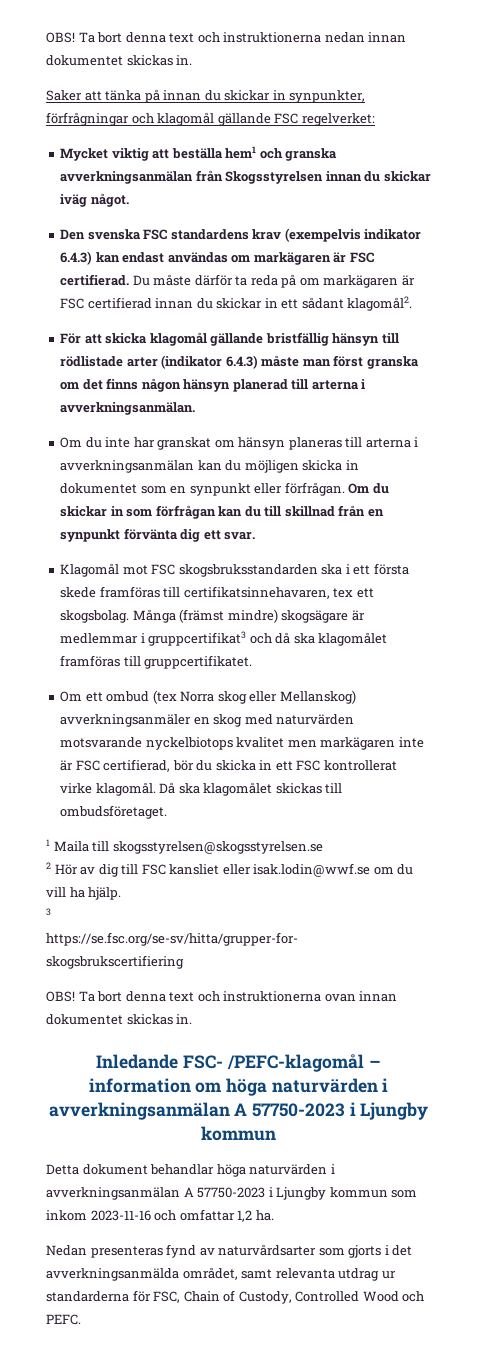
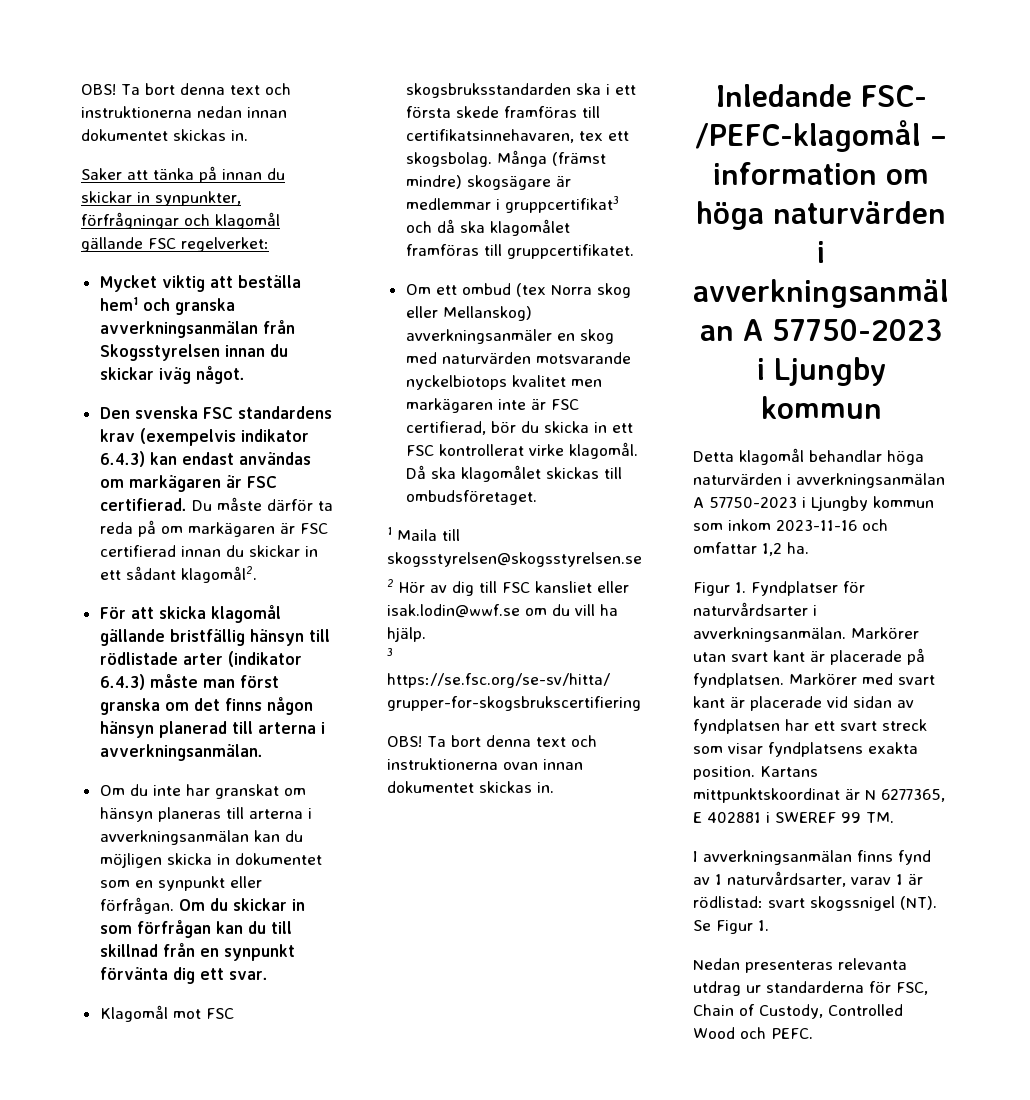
- Detta dokument behandlar höga naturvärden i avverkningsanmälan A 57750-2023 i Ljungby kommun som inkom 2023-11-16 och omfattar 1,2 ha.
+ Detta klagomål behandlar höga naturvärden i avverkningsanmälan A 57750-2023 i Ljungby kommun som inkom 2023-11-16 och omfattar 1,2 ha.
- Nedan presenteras fynd av naturvårdsarter som gjorts i det avverkningsanmälda området, samt relevanta utdrag ur standarderna för FSC, Chain of Custody, Controlled Wood och PEFC.
+ Figur 1. Fyndplatser för naturvårdsarter i avverkningsanmälan. Markörer utan svart kant är placerade på fyndplatsen. Markörer med svart kant är placerade vid sidan av fyndplatsen har ett svart streck som visar fyndplatsens exakta position. Kartans mittpunktskoordinat är N 6277365, E 402881 i SWEREF 99 TM.
+ I avverkningsanmälan finns fynd av 1 naturvårdsarter, varav 1 är rödlistad: svart skogssnigel (NT). Se Figur 1.
+ Nedan presenteras relevanta utdrag ur standarderna för FSC, Chain of Custody, Controlled Wood och PEFC.

